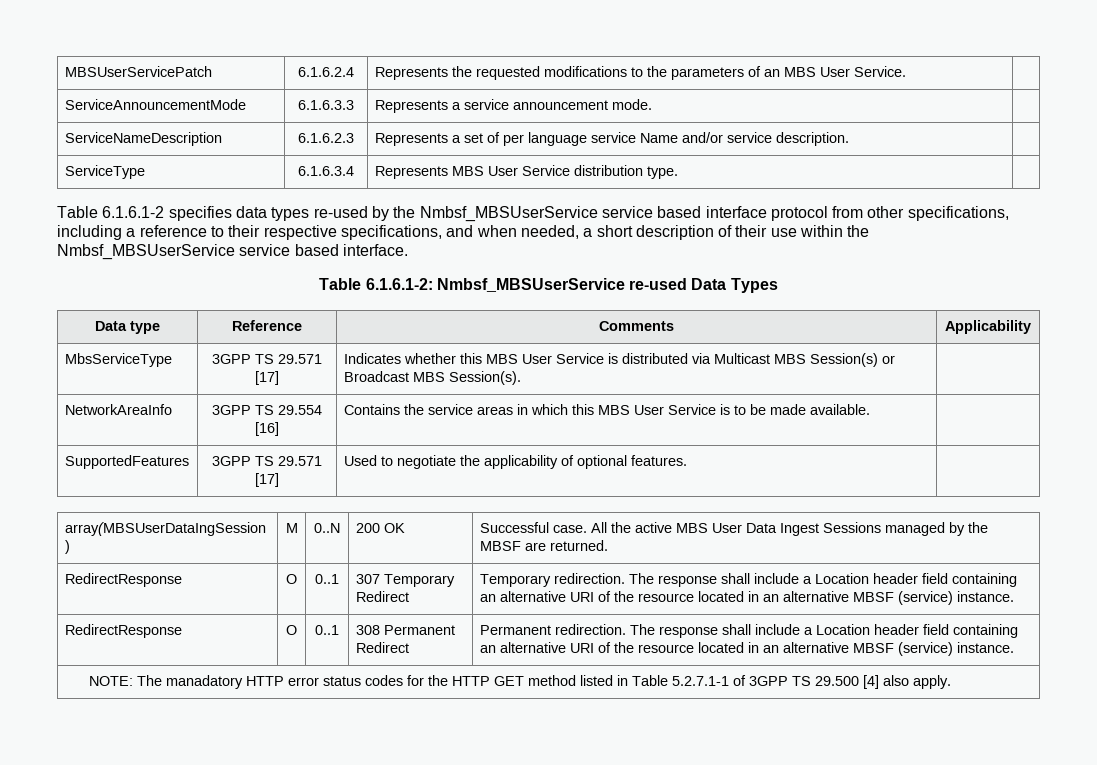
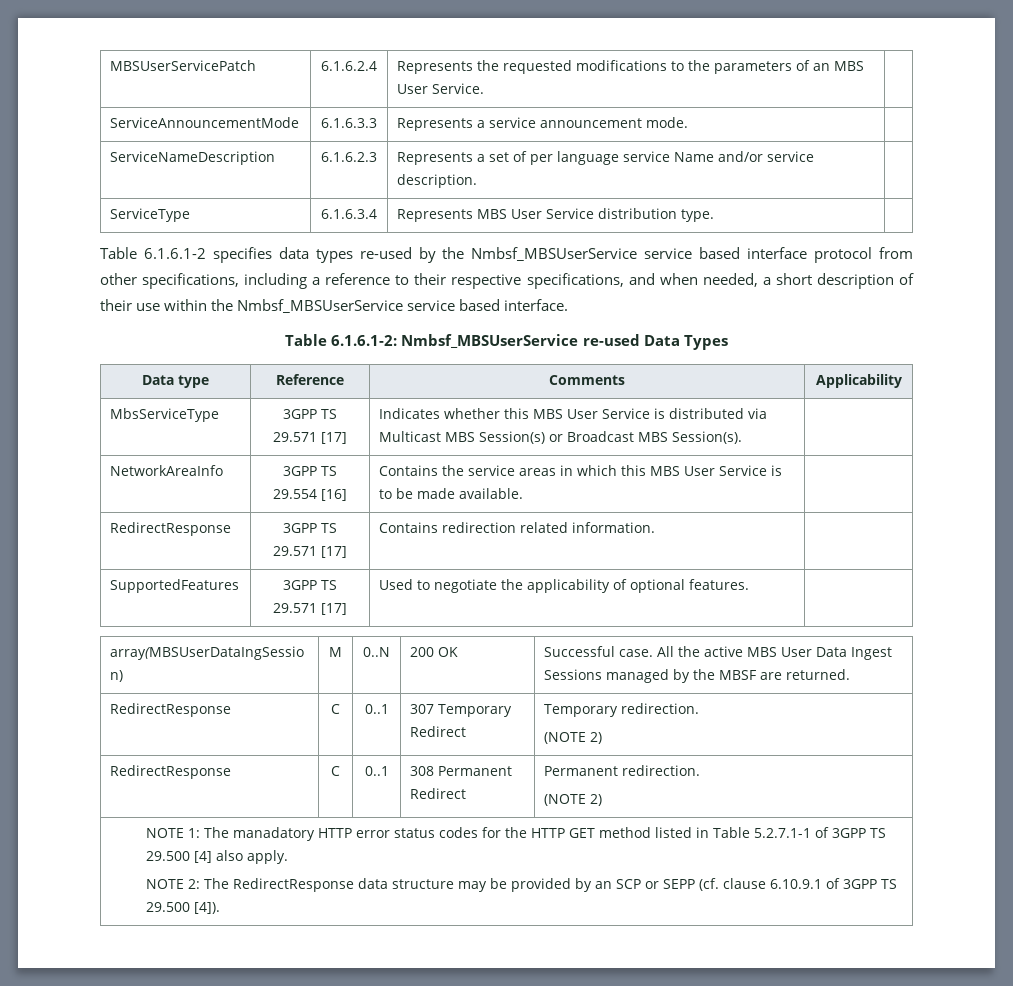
+ RedirectResponse | 3GPP TS 29.571 [17] | Contains redirection related information. |
- RedirectResponse | O | 0..1 | 307 Temporary Redirect | Temporary redirection. The response shall include a Location header field containing an alternative URI of the resource located in an alternative MBSF (service) instance.
- RedirectResponse | O | 0..1 | 308 Permanent Redirect | Permanent redirection. The response shall include a Location header field containing an alternative URI of the resource located in an alternative MBSF (service) instance.
- NOTE: The manadatory HTTP error status codes for the HTTP GET method listed in Table 5.2.7.1-1 of 3GPP TS 29.500 [4] also apply.
+ RedirectResponse | C | 0..1 | 307 Temporary Redirect | Temporary redirection.
+ (NOTE 2)
+ RedirectResponse | C | 0..1 | 308 Permanent Redirect | Permanent redirection.
+ (NOTE 2)
+ NOTE 1: The manadatory HTTP error status codes for the HTTP GET method listed in Table 5.2.7.1-1 of 3GPP TS 29.500 [4] also apply.
+ NOTE 2: The RedirectResponse data structure may be provided by an SCP or SEPP (cf. clause 6.10.9.1 of 3GPP TS 29.500 [4]).

